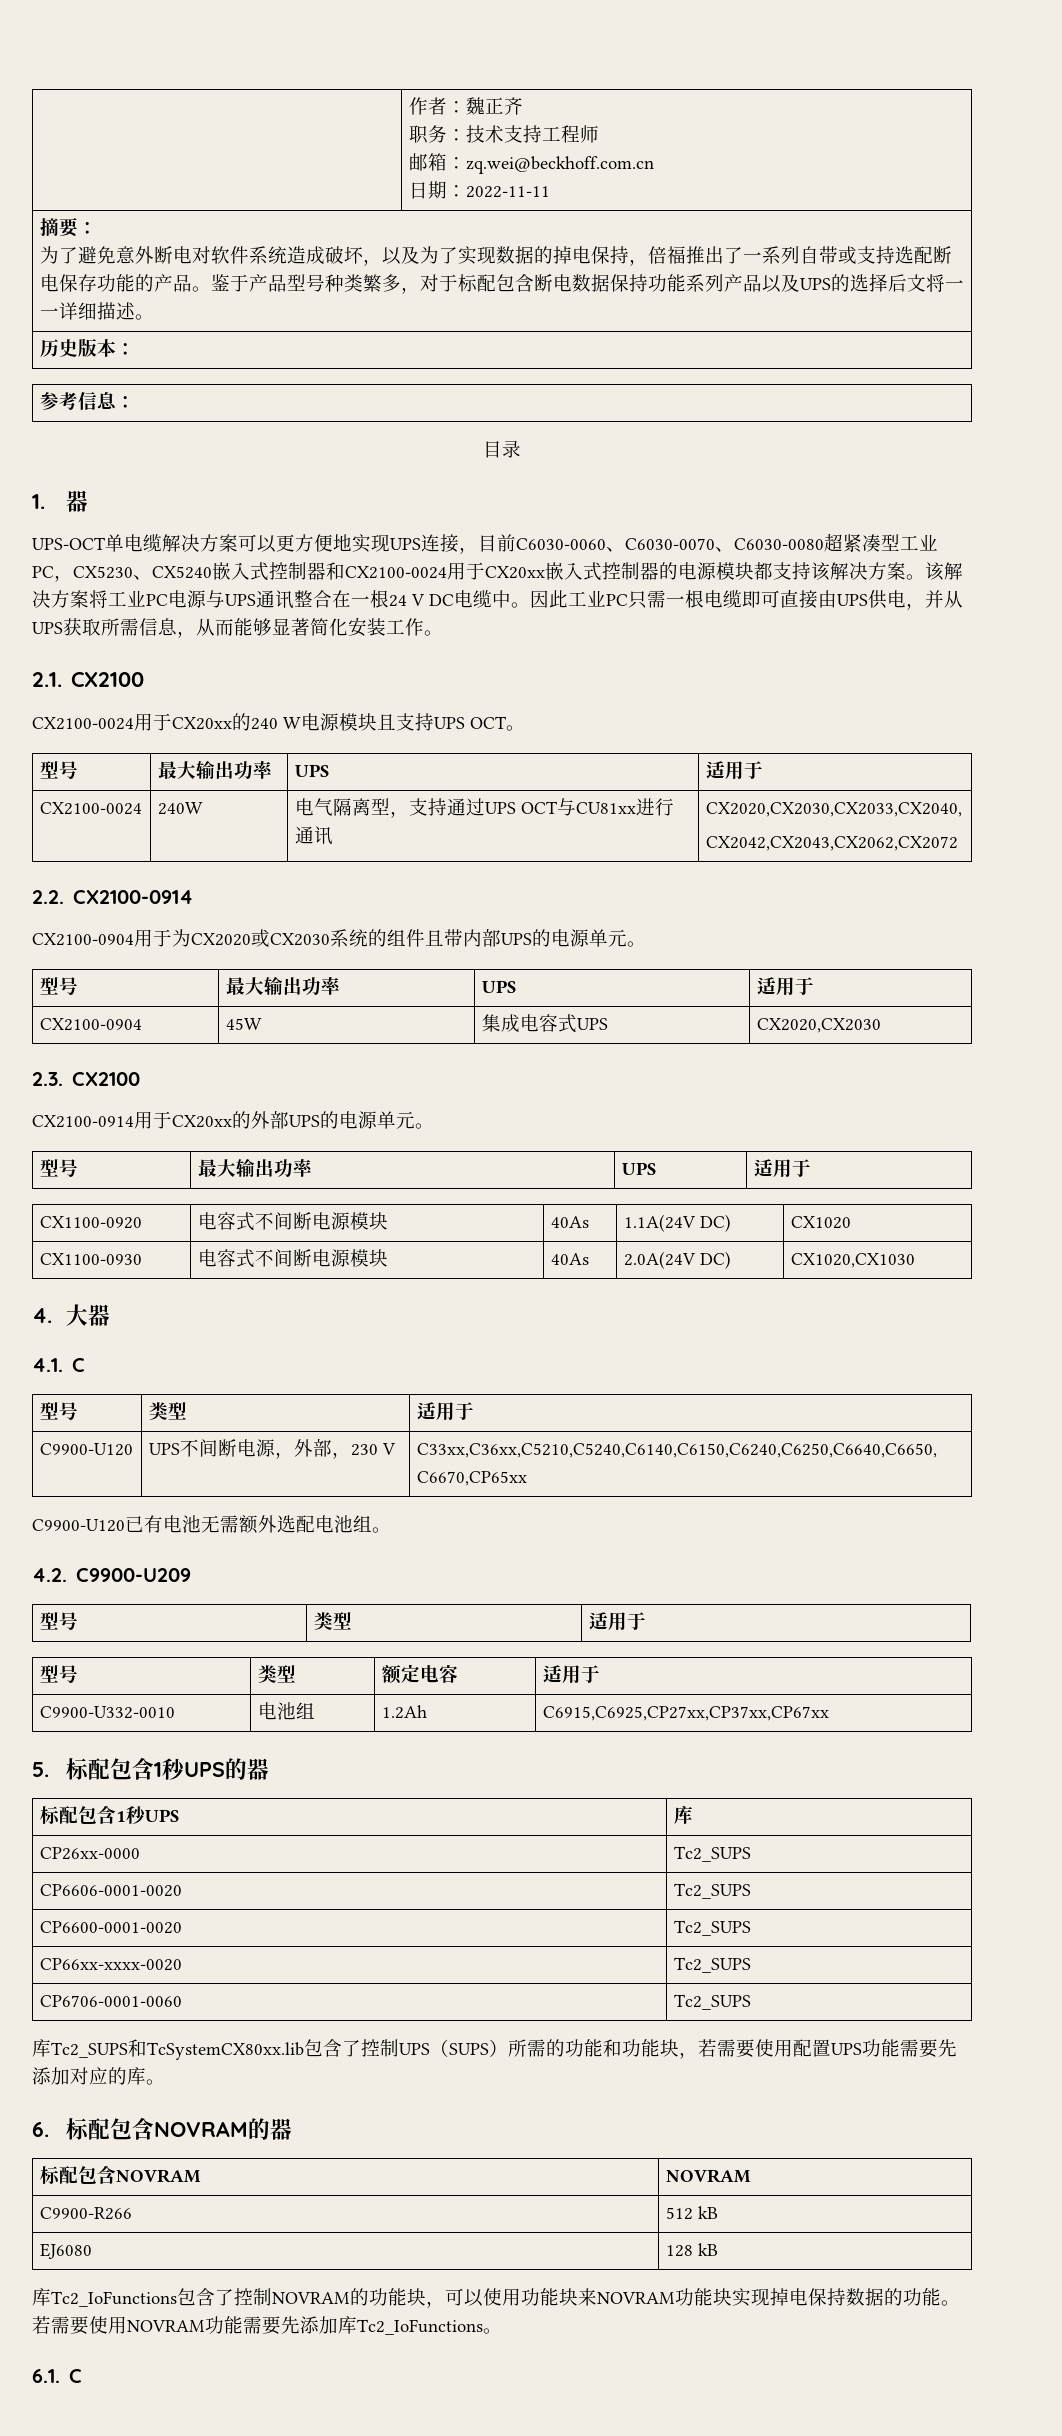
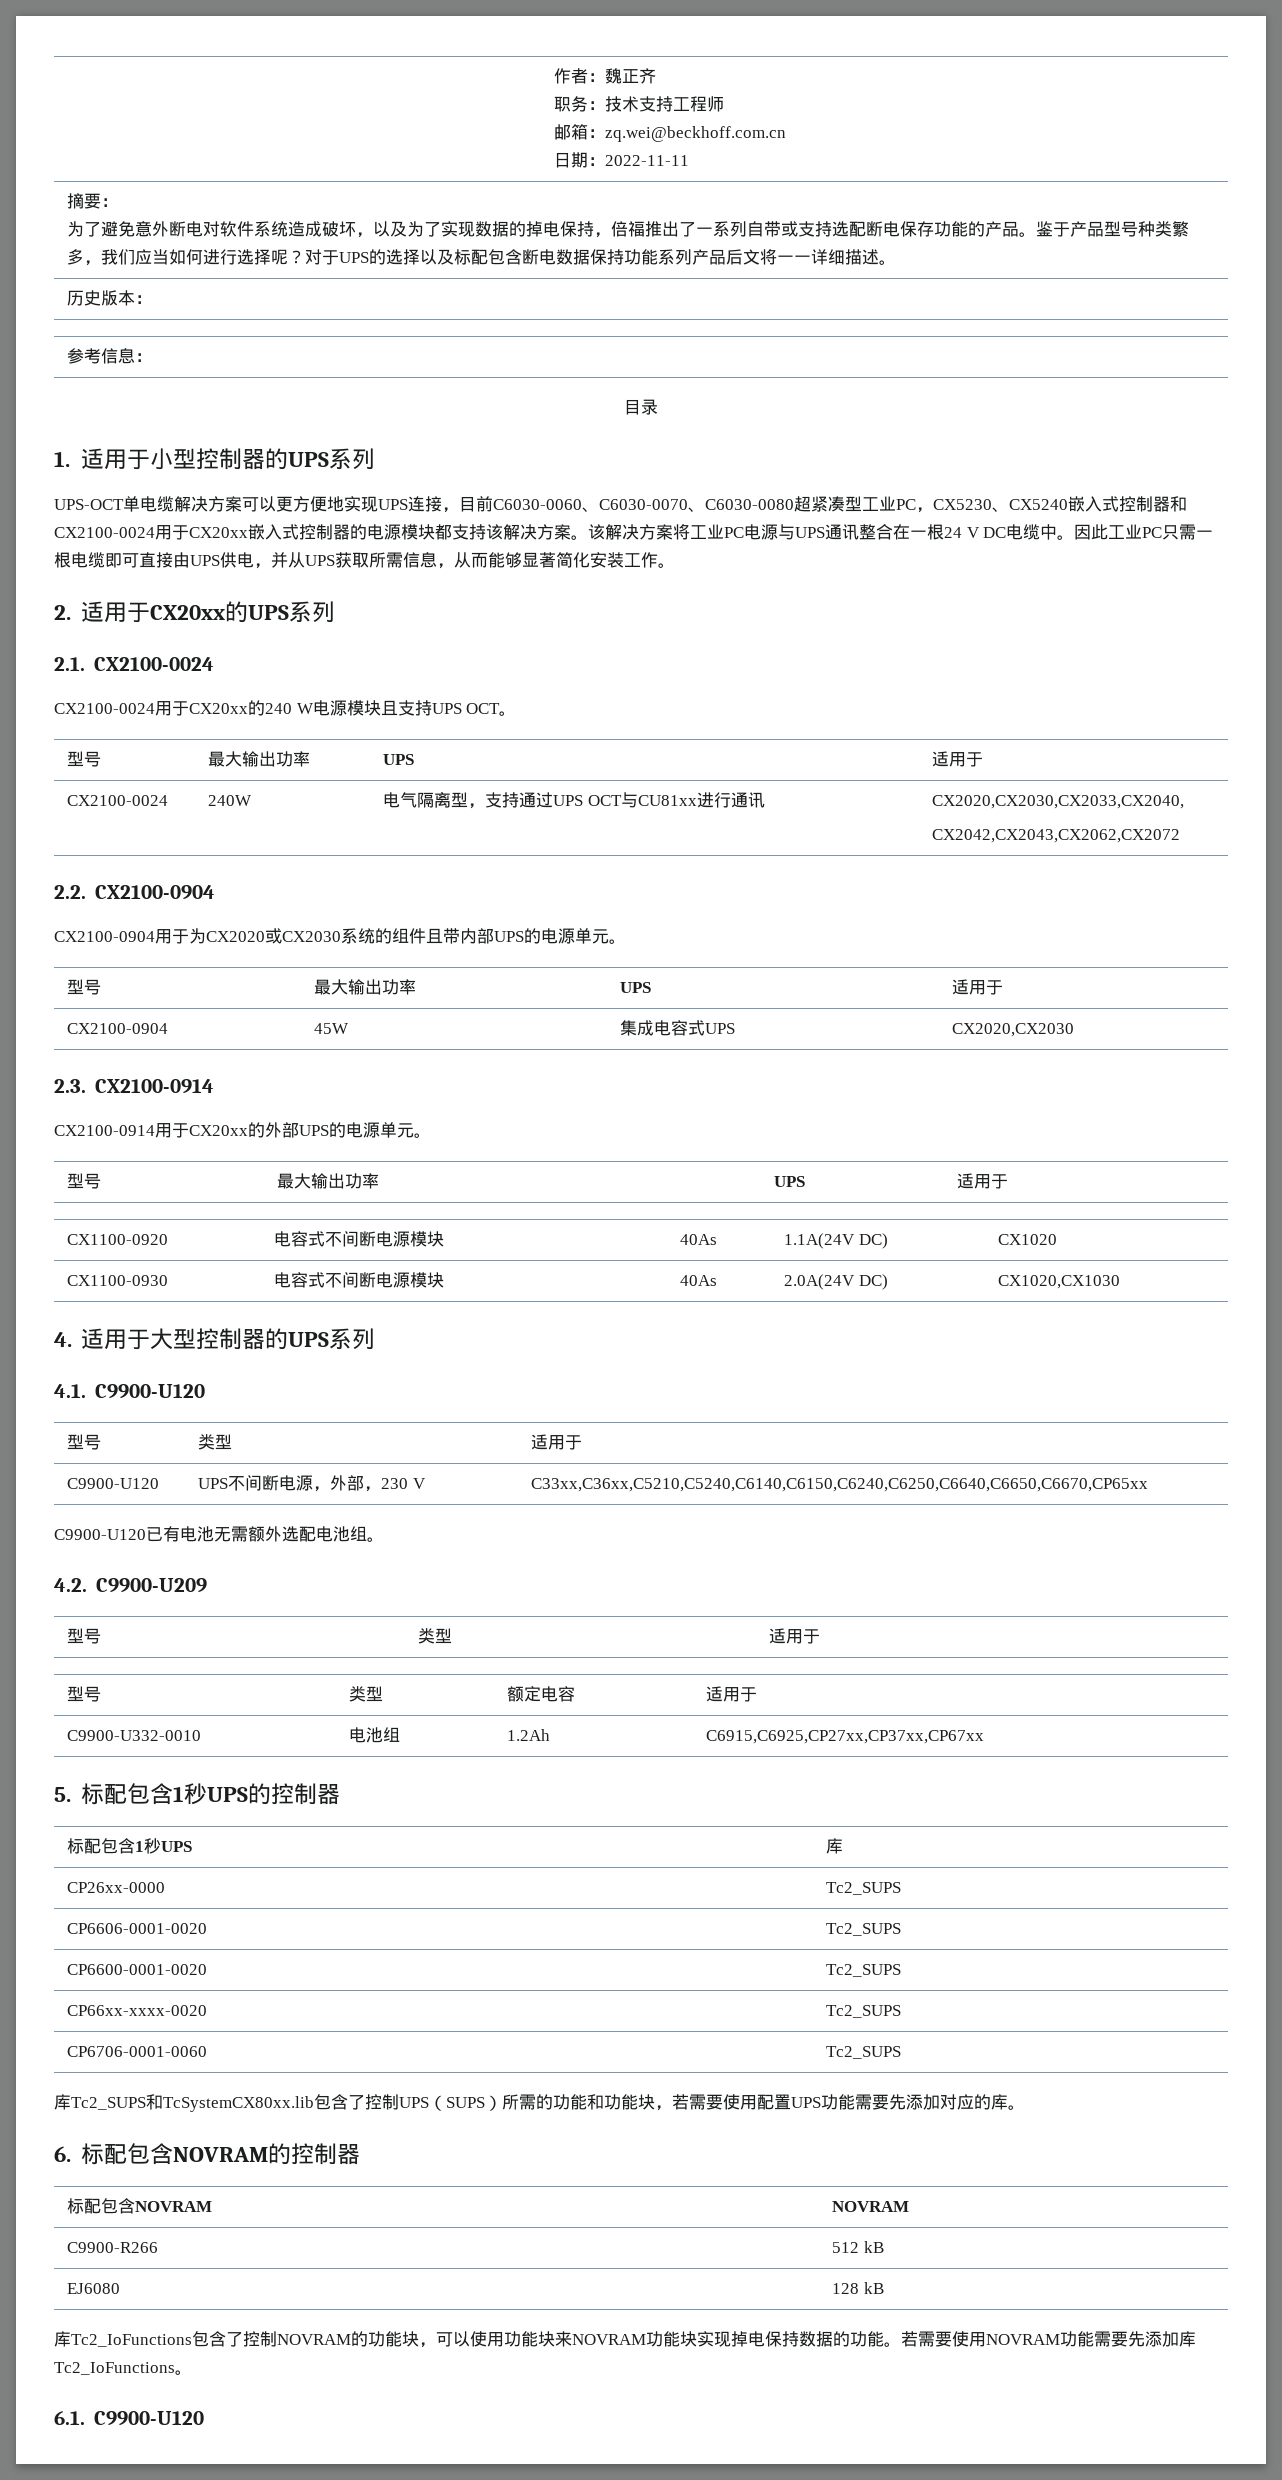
- 鉴于产品型号种类繁多，对于标配包含断电数据保持功能系列产品以及UPS的选择后文将一一详细描述。
+ 鉴于产品型号种类繁多，我们应当如何进行选择呢？对于UPS的选择以及标配包含断电数据保持功能系列产品后文将一一详细描述。
- 1.器
+ 1.适用于小型控制器的UPS系列
- 2.1. CX2100
+ 2.适用于CX20xx的UPS系列
+ 2.1. CX2100-0024
- 2.2. CX2100-0914
+ 2.2. CX2100-0904
- 2.3. CX2100
+ 2.3. CX2100-0914
- 4.大器
+ 4.适用于大型控制器的UPS系列
- 4.1. C
+ 4.1. C9900-U120
- 5.标配包含1秒UPS的器
+ 5.标配包含1秒UPS的控制器
- 6.标配包含NOVRAM的器
+ 6.标配包含NOVRAM的控制器
- 6.1. C
+ 6.1. C9900-U120

